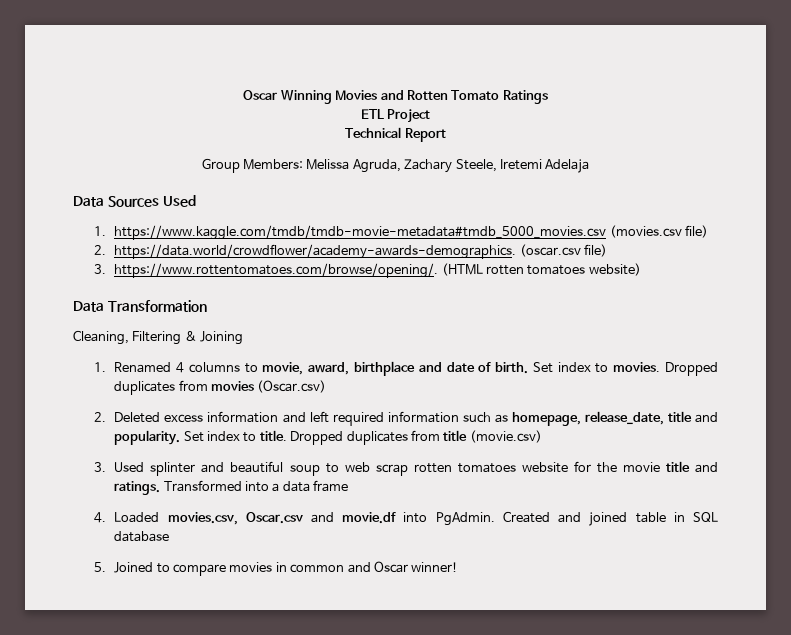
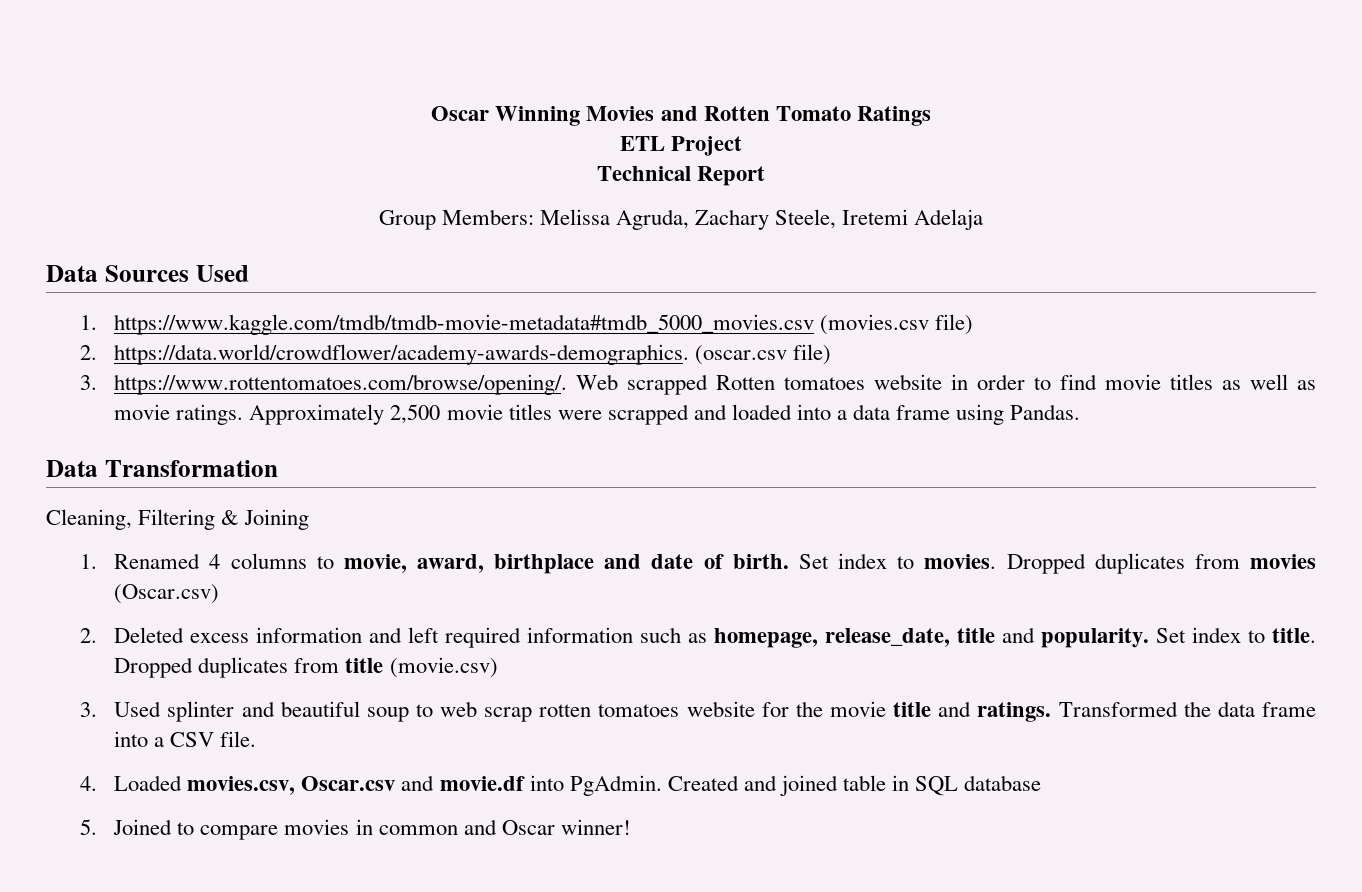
- 3. https://www.rottentomatoes.com/browse/opening/. (HTML rotten tomatoes website)
+ 3. https://www.rottentomatoes.com/browse/opening/. Web scrapped Rotten tomatoes website in order to find movie titles as well as movie ratings. Approximately 2,500 movie titles were scrapped and loaded into a data frame using Pandas.
- Transformed into a data frame
+ Transformed the data frame into a CSV file.

